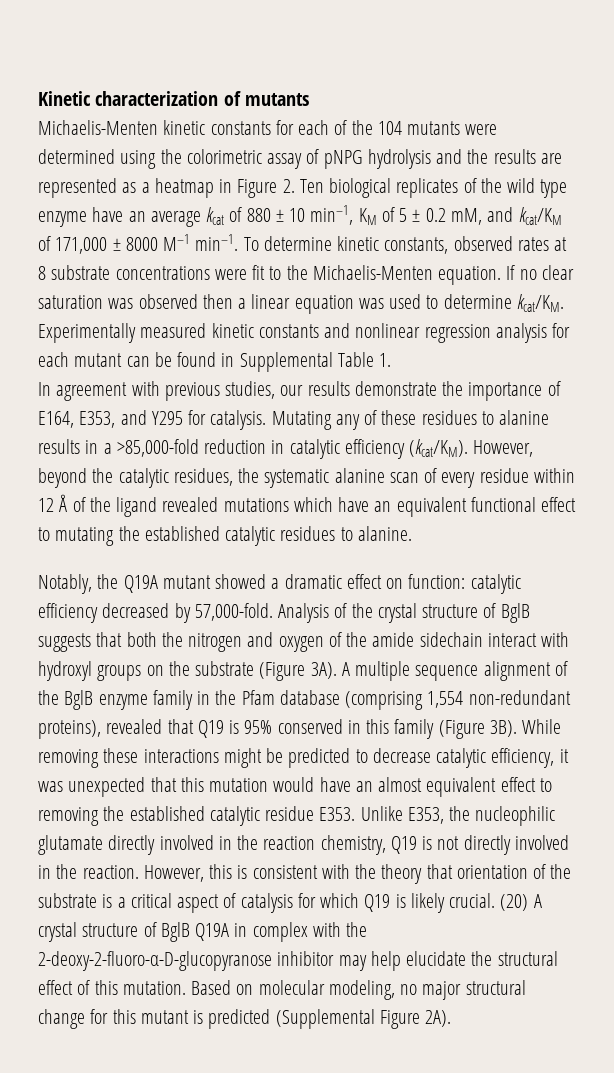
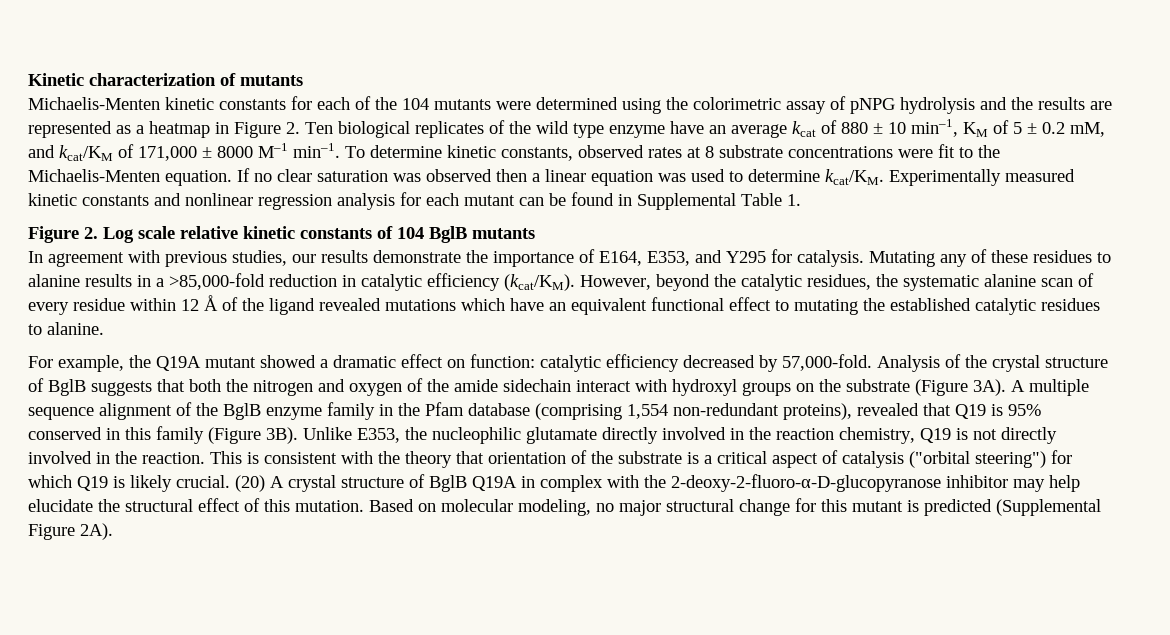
+ Figure 2. Log scale relative kinetic constants of 104 BglB mutants
- Notably, the Q19A mutant showed a dramatic effect on function: catalytic efficiency decreased by 57,000-fold.
+ For example, the Q19A mutant showed a dramatic effect on function: catalytic efficiency decreased by 57,000-fold.
- While removing these interactions might be predicted to decrease catalytic efficiency, it was unexpected that this mutation would have an almost equivalent effect to removing the established catalytic residue E353.
- However, this is consistent with the theory that orientation of the substrate is a critical aspect of catalysis for which Q19 is likely crucial.
+ This is consistent with the theory that orientation of the substrate is a critical aspect of catalysis ("orbital steering") for which Q19 is likely crucial.

